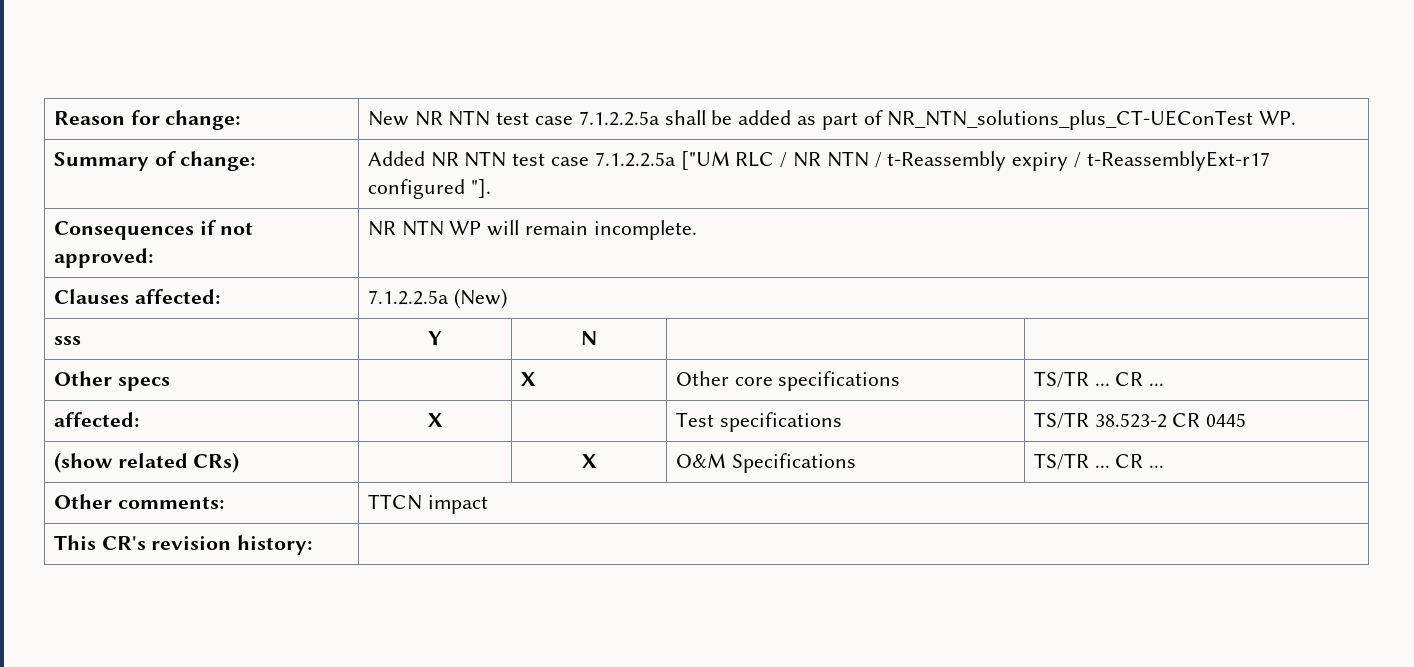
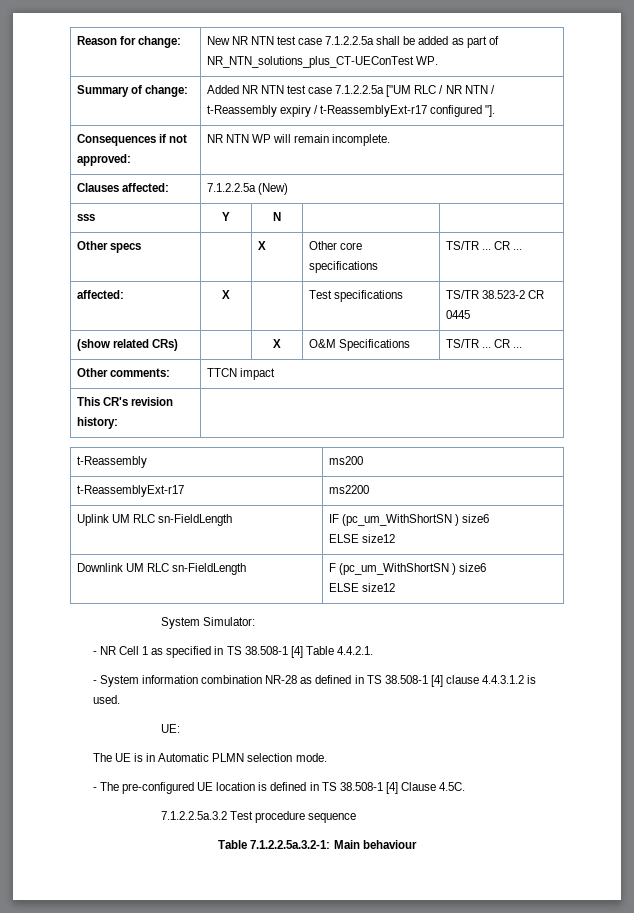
+ t-Reassembly | ms200
+ t-ReassemblyExt-r17 | ms2200
+ Uplink UM RLC sn-FieldLength | IF (pc_um_WithShortSN ) size6
+ ELSE size12
+ Downlink UM RLC sn-FieldLength | F (pc_um_WithShortSN ) size6
+ ELSE size12
+ System Simulator:
+ - NR Cell 1 as specified in TS 38.508-1 [4] Table 4.4.2.1.
+ - System information combination NR-28 as defined in TS 38.508-1 [4] clause 4.4.3.1.2 is used.
+ UE:
+ The UE is in Automatic PLMN selection mode.
+ - The pre-configured UE location is defined in TS 38.508-1 [4] Clause 4.5C.
+ 7.1.2.2.5a.3.2 Test procedure sequence
+ Table 7.1.2.2.5a.3.2-1: Main behaviour

